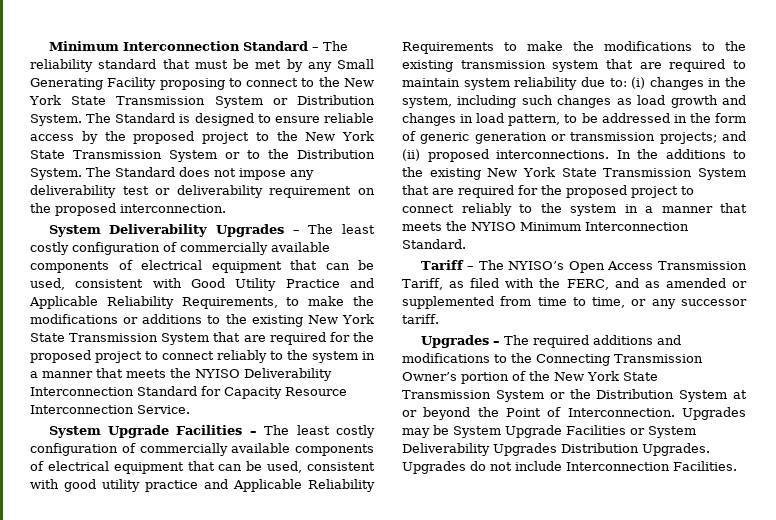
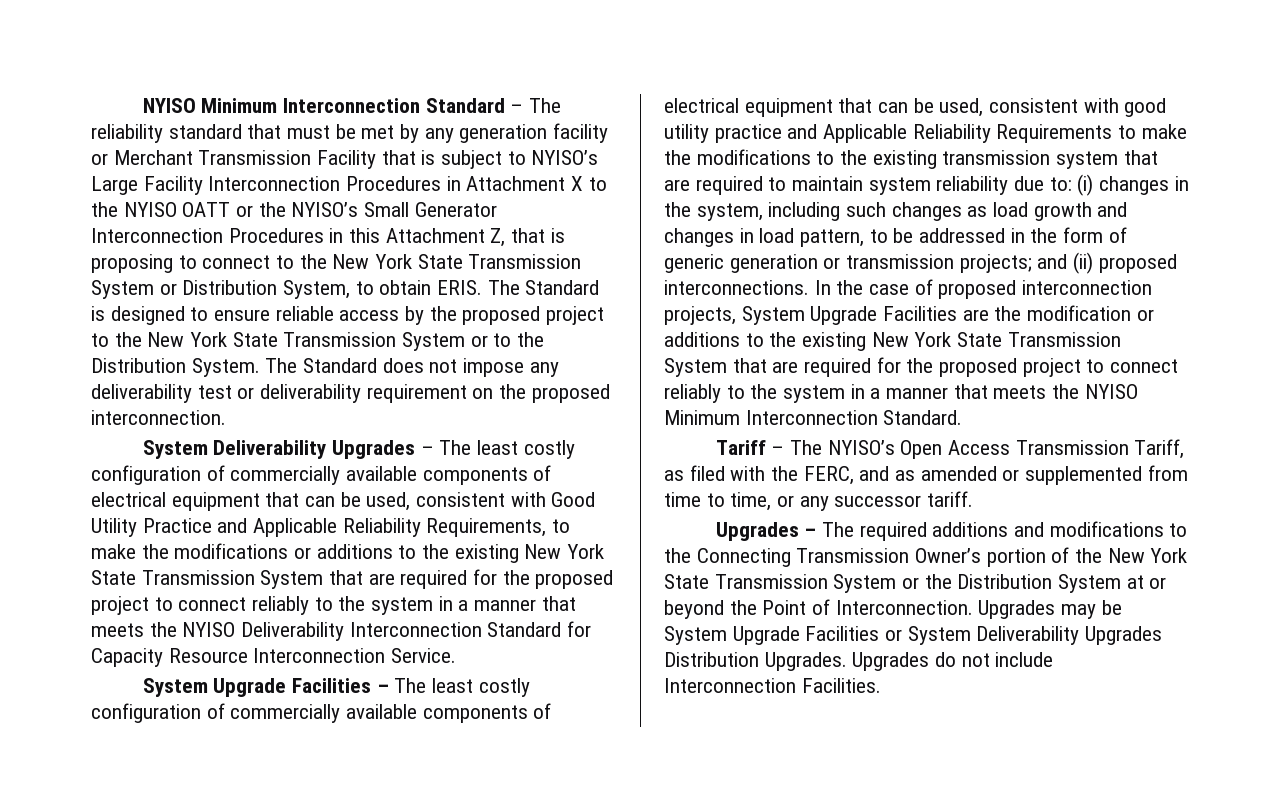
- Minimum Interconnection Standard – The reliability standard that must be met by any Small Generating Facility proposing to connect to the New York State Transmission System or Distribution System.
+ NYISO Minimum Interconnection Standard – The reliability standard that must be met by any generation facility or Merchant Transmission Facility that is subject to NYISO’s Large Facility Interconnection Procedures in Attachment X to the NYISO OATT or the NYISO’s Small Generator Interconnection Procedures in this Attachment Z, that is proposing to connect to the New York State Transmission System or Distribution System, to obtain ERIS.
- In the additions to the existing New York State Transmission System that are required for the proposed project to connect reliably to the system in a manner that meets the NYISO Minimum Interconnection Standard.
+ In the case of proposed interconnection projects, System Upgrade Facilities are the modification or additions to the existing New York State Transmission System that are required for the proposed project to connect reliably to the system in a manner that meets the NYISO Minimum Interconnection Standard.

